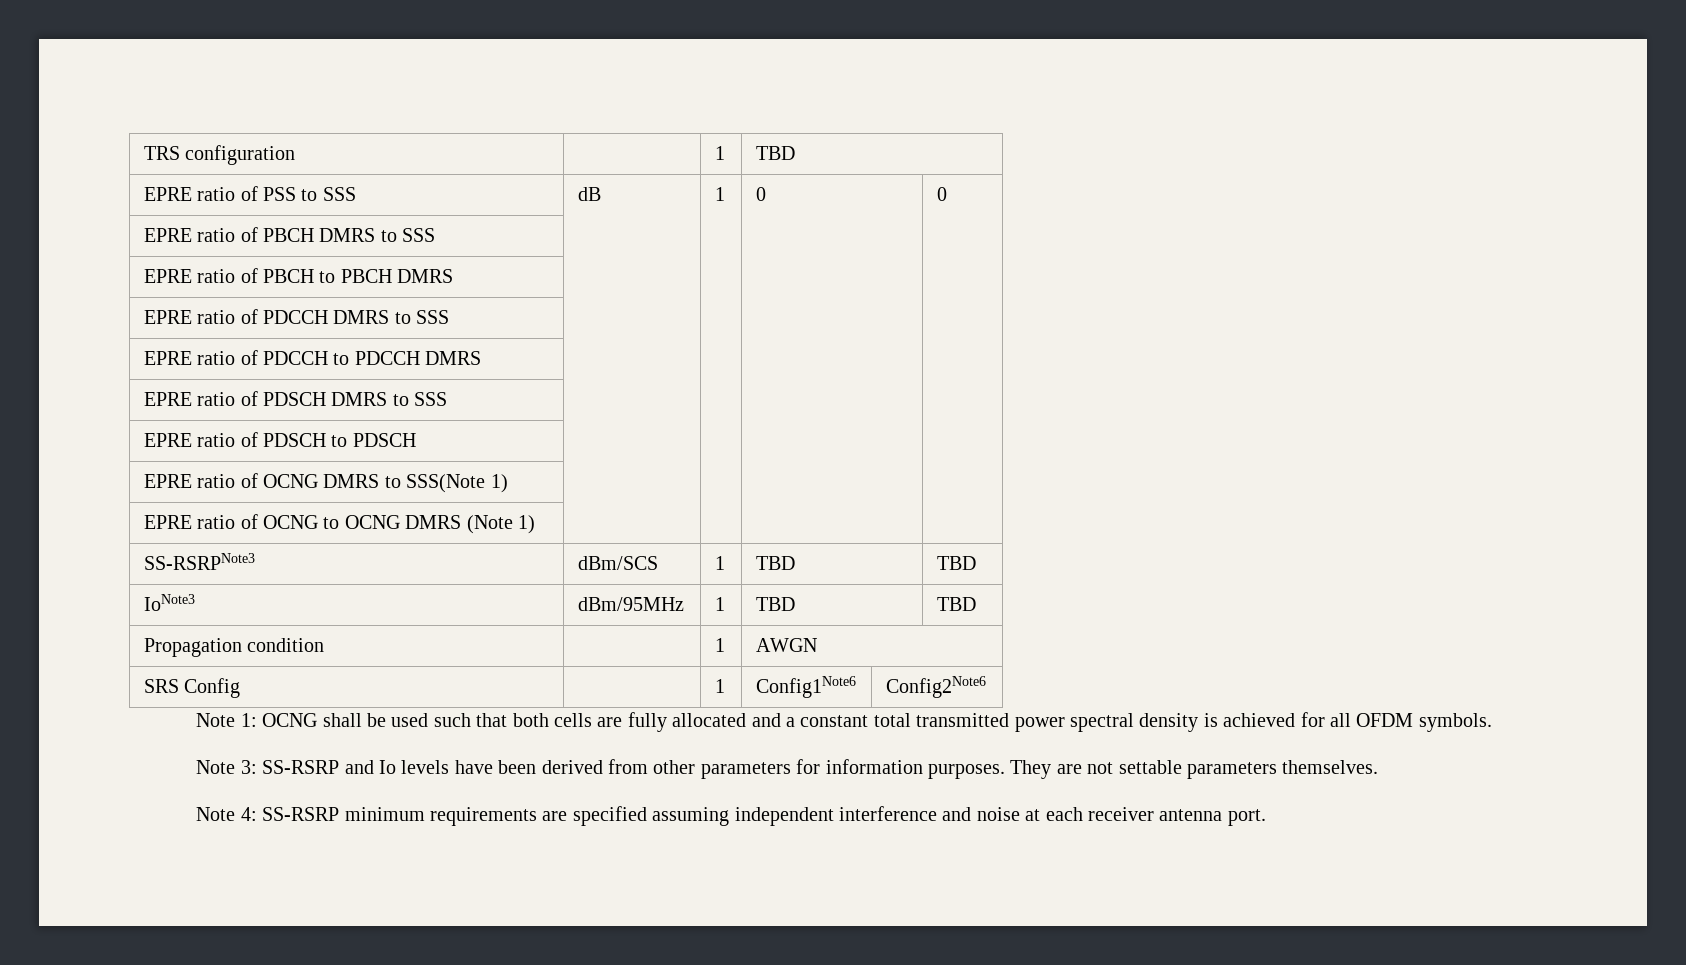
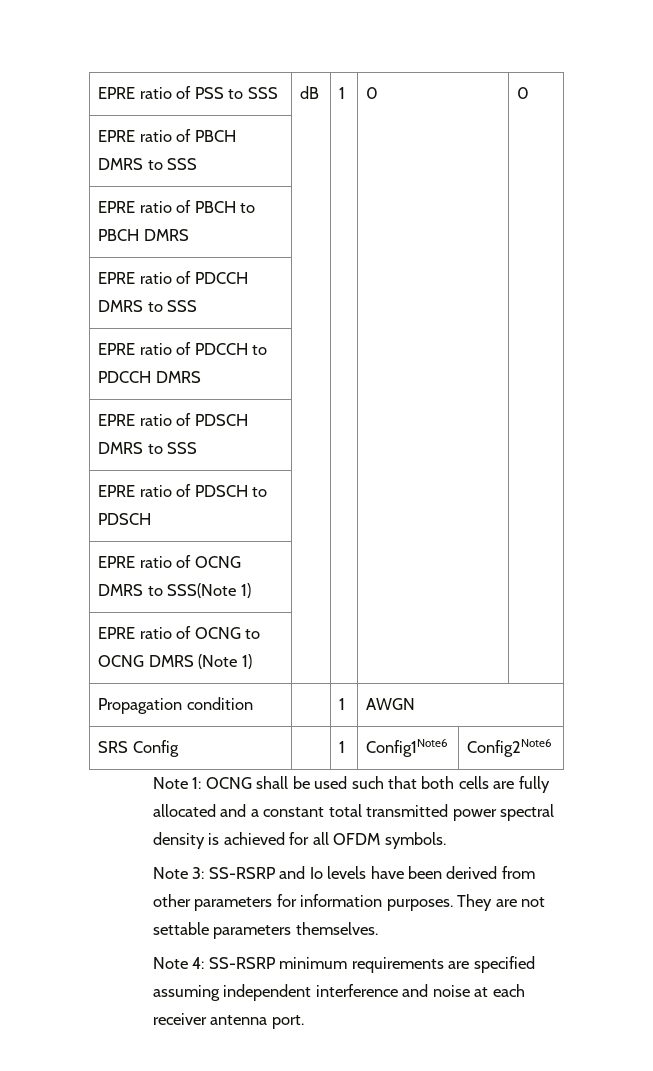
- TRS configuration | | 1 | TBD
- SS-RSRPNote3 | dBm/SCS | 1 | TBD | TBD
- IoNote3 | dBm/95MHz | 1 | TBD | TBD

